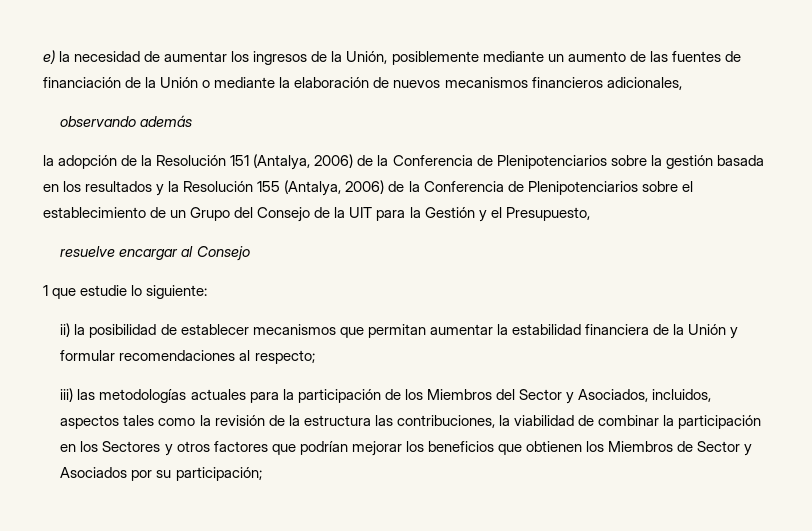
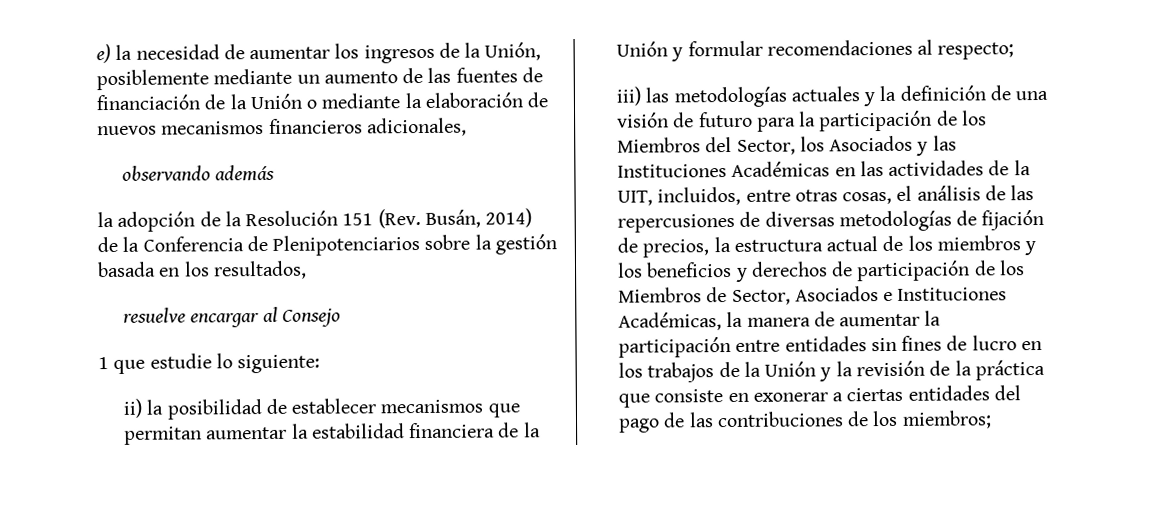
- la adopción de la Resolución 151 (Antalya, 2006) de la Conferencia de Plenipotenciarios sobre la gestión basada en los resultados y la Resolución 155 (Antalya, 2006) de la Conferencia de Plenipotenciarios sobre el establecimiento de un Grupo del Consejo de la UIT para la Gestión y el Presupuesto,
+ la adopción de la Resolución 151 (Rev. Busán, 2014) de la Conferencia de Plenipotenciarios sobre la gestión basada en los resultados,
- iii) las metodologías actuales para la participación de los Miembros del Sector y Asociados, incluidos, aspectos tales como la revisión de la estructura las contribuciones, la viabilidad de combinar la participación en los Sectores y otros factores que podrían mejorar los beneficios que obtienen los Miembros de Sector y Asociados por su participación;
+ iii) las metodologías actuales y la definición de una visión de futuro para la participación de los Miembros del Sector, los Asociados y las Instituciones Académicas en las actividades de la UIT, incluidos, entre otras cosas, el análisis de las repercusiones de diversas metodologías de fijación de precios, la estructura actual de los miembros y los beneficios y derechos de participación de los Miembros de Sector, Asociados e Instituciones Académicas, la manera de aumentar la participación entre entidades sin fines de lucro en los trabajos de la Unión y la revisión de la práctica que consiste en exonerar a ciertas entidades del pago de las contribuciones de los miembros;

